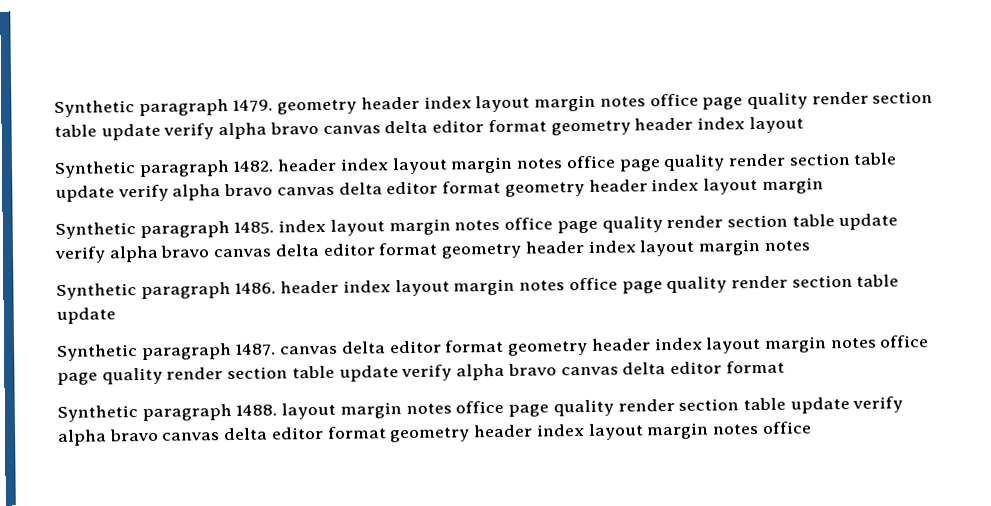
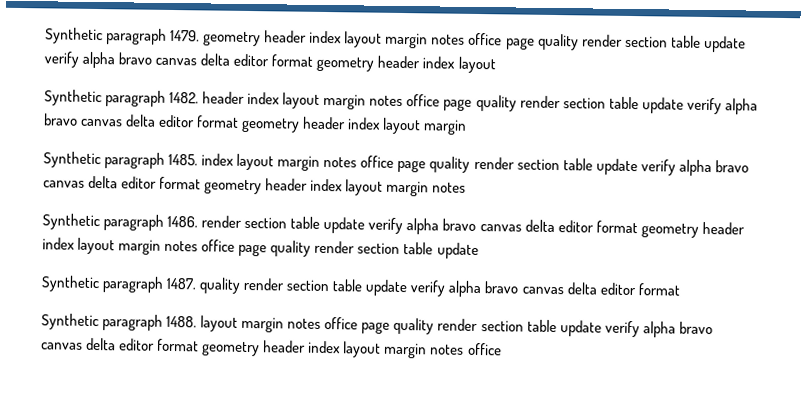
- Synthetic paragraph 1486. header index layout margin notes office page quality render section table update
+ Synthetic paragraph 1486. render section table update verify alpha bravo canvas delta editor format geometry header index layout margin notes office page quality render section table update
- Synthetic paragraph 1487. canvas delta editor format geometry header index layout margin notes office page quality render section table update verify alpha bravo canvas delta editor format
+ Synthetic paragraph 1487. quality render section table update verify alpha bravo canvas delta editor format

